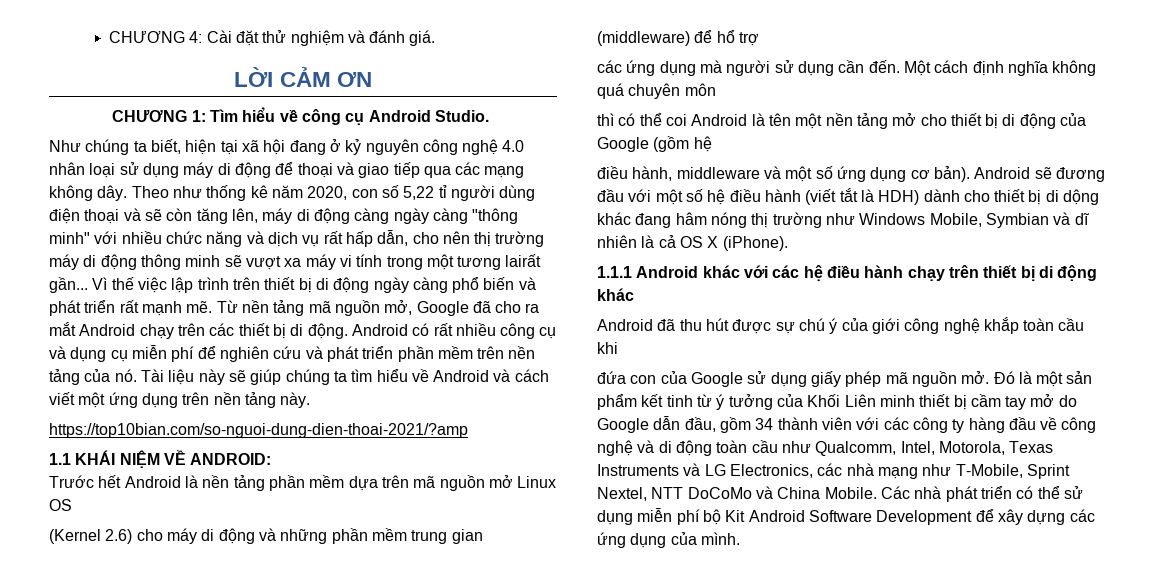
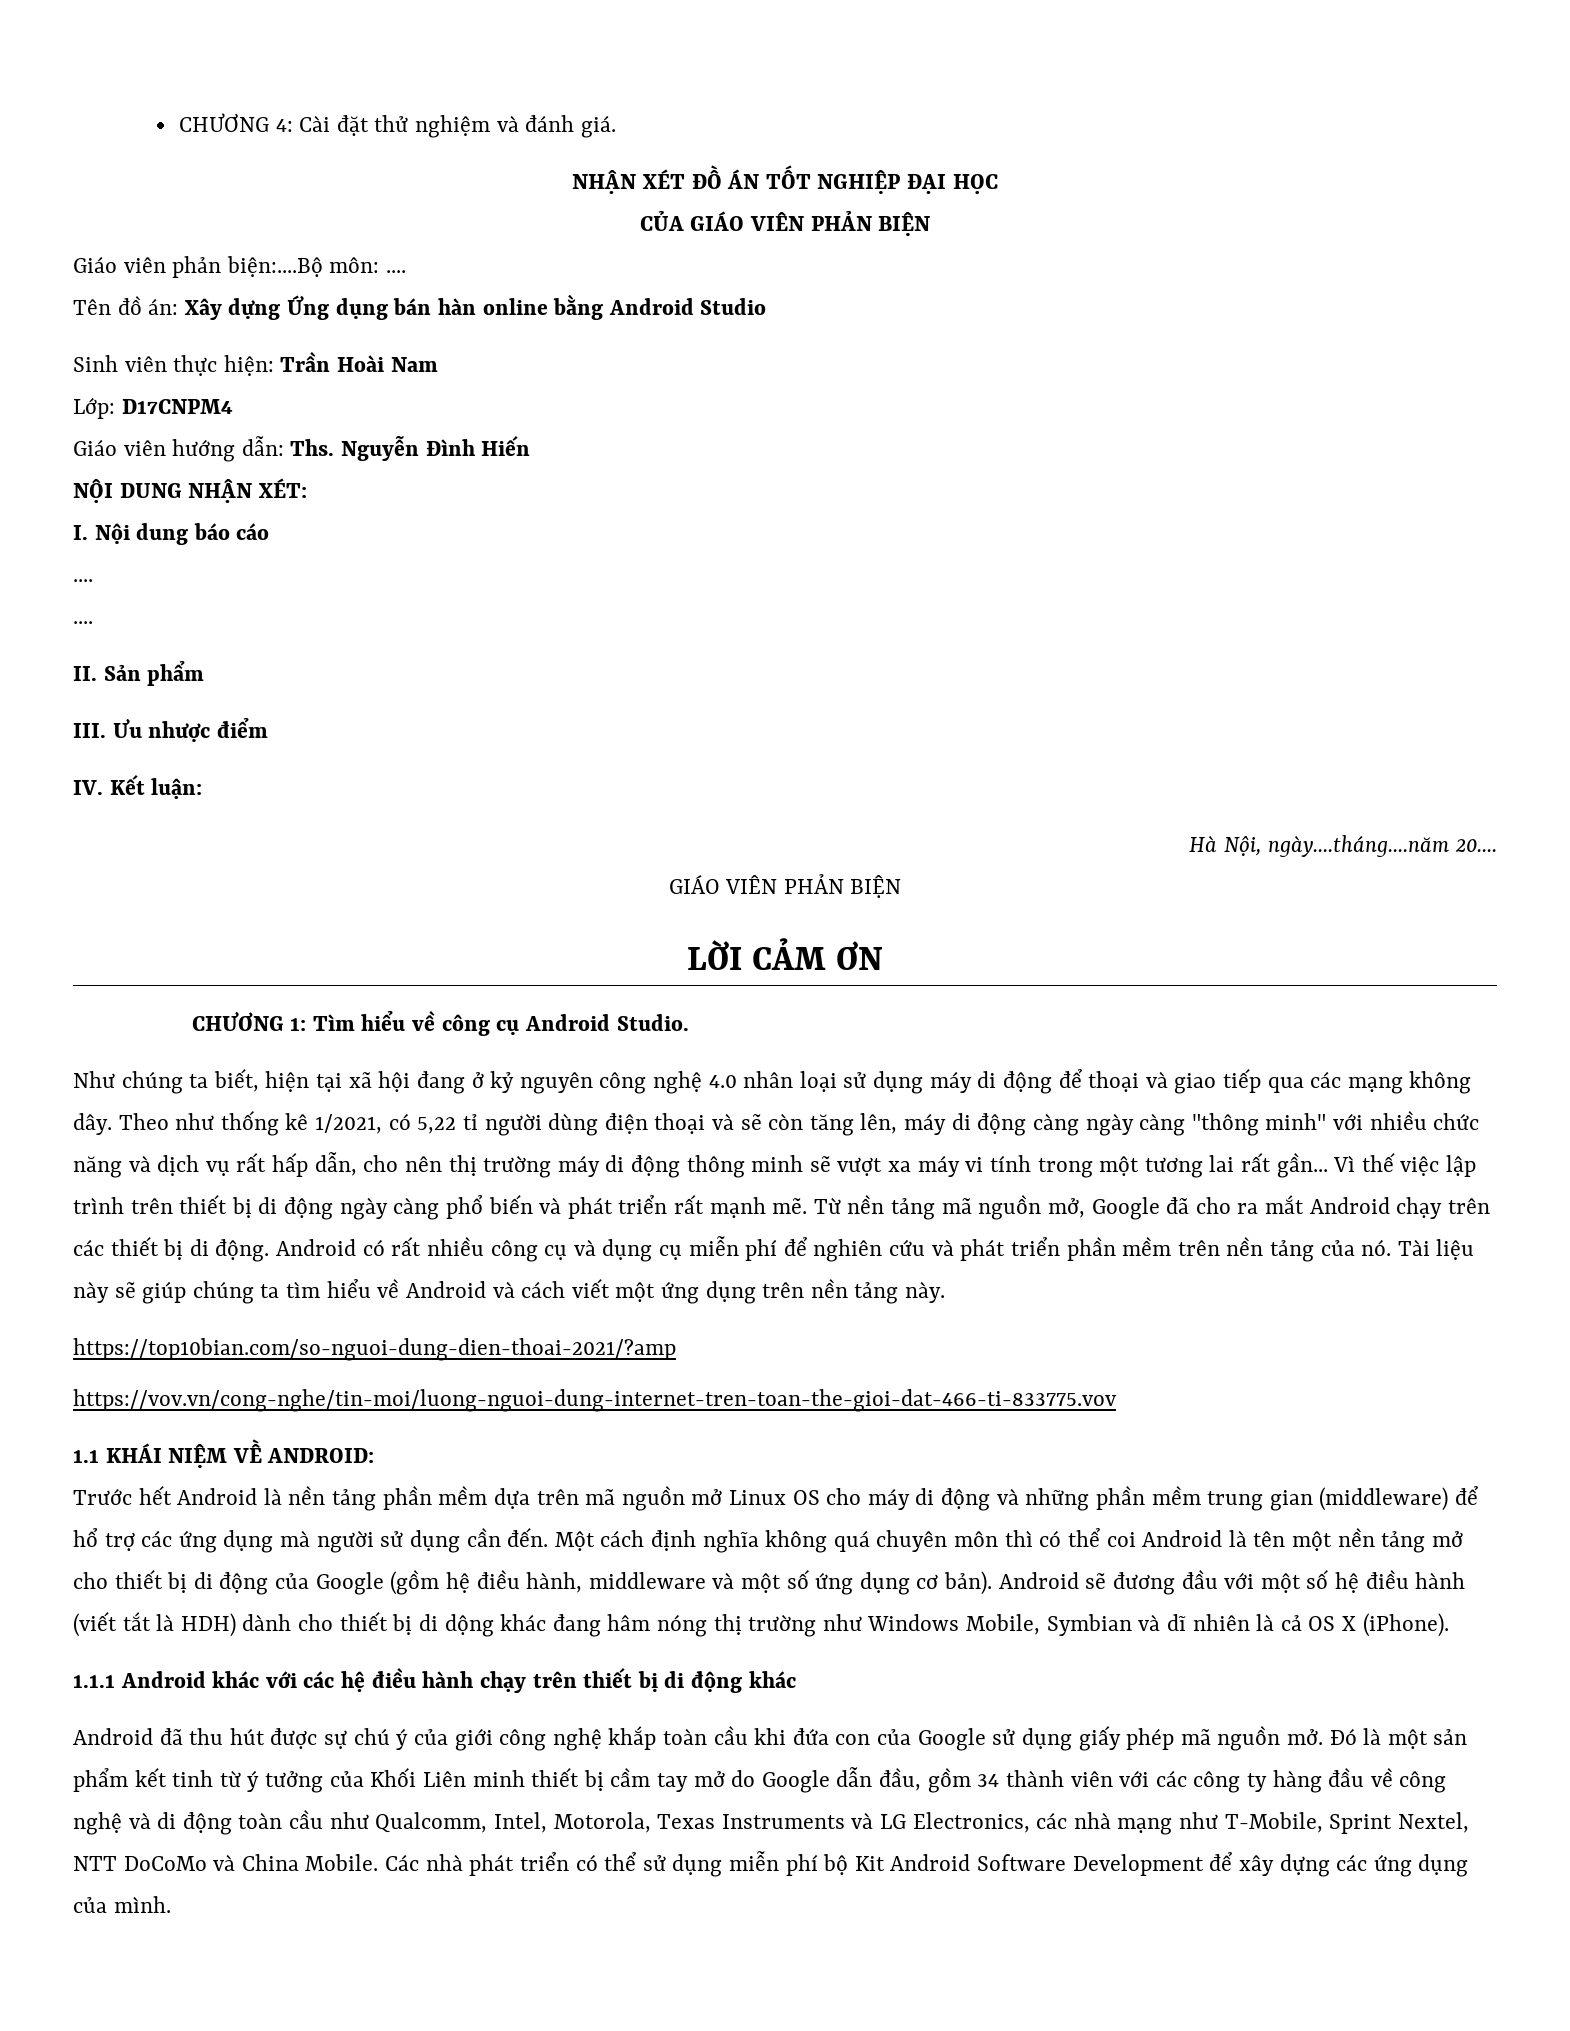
+ NHẬN XÉT ĐỒ ÁN TỐT NGHIỆP ĐẠI HỌC
+ CỦA GIÁO VIÊN PHẢN BIỆN
+ Giáo viên phản biện:....Bộ môn: ....
+ Tên đồ án: Xây dựng Ứng dụng bán hàn online bằng Android Studio
+ Sinh viên thực hiện: Trần Hoài Nam
+ Lớp: D17CNPM4
+ Giáo viên hướng dẫn: Ths. Nguyễn Đình Hiến
+ NỘI DUNG NHẬN XÉT:
+ I. Nội dung báo cáo
+ ....
+ ....
+ II. Sản phẩm
+ III. Ưu nhược điểm
+ IV. Kết luận:
+ Hà Nội, ngày....tháng....năm 20....
+ GIÁO VIÊN PHẢN BIỆN
- Theo như thống kê năm 2020, con số 5,22 tỉ người dùng điện thoại và sẽ còn tăng lên, máy di động càng ngày càng "thông minh" với nhiều chức năng và dịch vụ rất hấp dẫn, cho nên thị trường máy di động thông minh sẽ vượt xa máy vi tính trong một tương lairất gần...
+ Theo như thống kê 1/2021, có 5,22 tỉ người dùng điện thoại và sẽ còn tăng lên, máy di động càng ngày càng "thông minh" với nhiều chức năng và dịch vụ rất hấp dẫn, cho nên thị trường máy di động thông minh sẽ vượt xa máy vi tính trong một tương lai rất gần...
+ https://vov.vn/cong-nghe/tin-moi/luong-nguoi-dung-internet-tren-toan-the-gioi-dat-466-ti-833775.vov
- Trước hết Android là nền tảng phần mềm dựa trên mã nguồn mở Linux OS
- (Kernel 2.6) cho máy di động và những phần mềm trung gian (middleware) để hổ trợ
- các ứng dụng mà người sử dụng cần đến.
+ Trước hết Android là nền tảng phần mềm dựa trên mã nguồn mở Linux OS cho máy di động và những phần mềm trung gian (middleware) để hổ trợ các ứng dụng mà người sử dụng cần đến.
- Một cách định nghĩa không quá chuyên môn
- thì có thể coi Android là tên một nền tảng mở cho thiết bị di động của Google (gồm hệ
- điều hành, middleware và một số ứng dụng cơ bản).
+ Một cách định nghĩa không quá chuyên môn thì có thể coi Android là tên một nền tảng mở cho thiết bị di động của Google (gồm hệ điều hành, middleware và một số ứng dụng cơ bản).
- Android đã thu hút được sự chú ý của giới công nghệ khắp toàn cầu khi
- đứa con của Google sử dụng giấy phép mã nguồn mở.
+ Android đã thu hút được sự chú ý của giới công nghệ khắp toàn cầu khi đứa con của Google sử dụng giấy phép mã nguồn mở.

